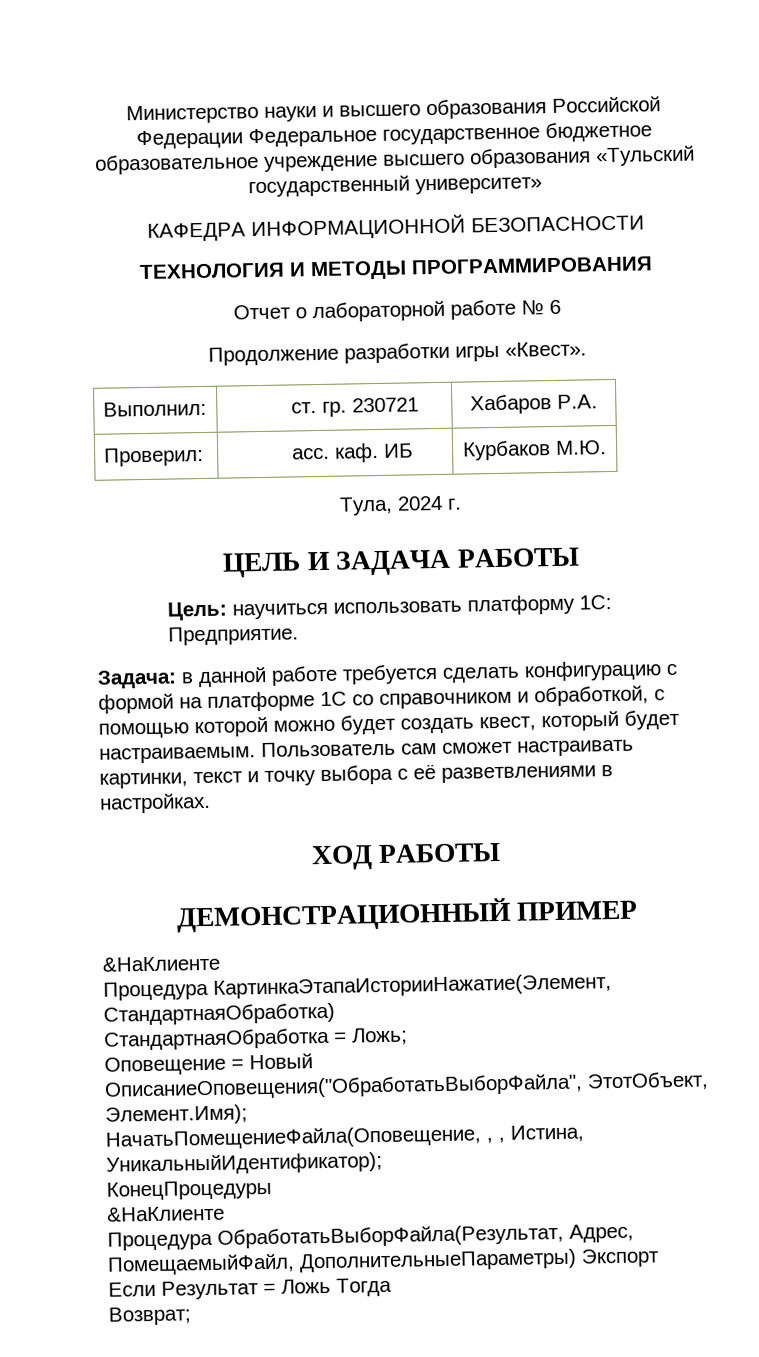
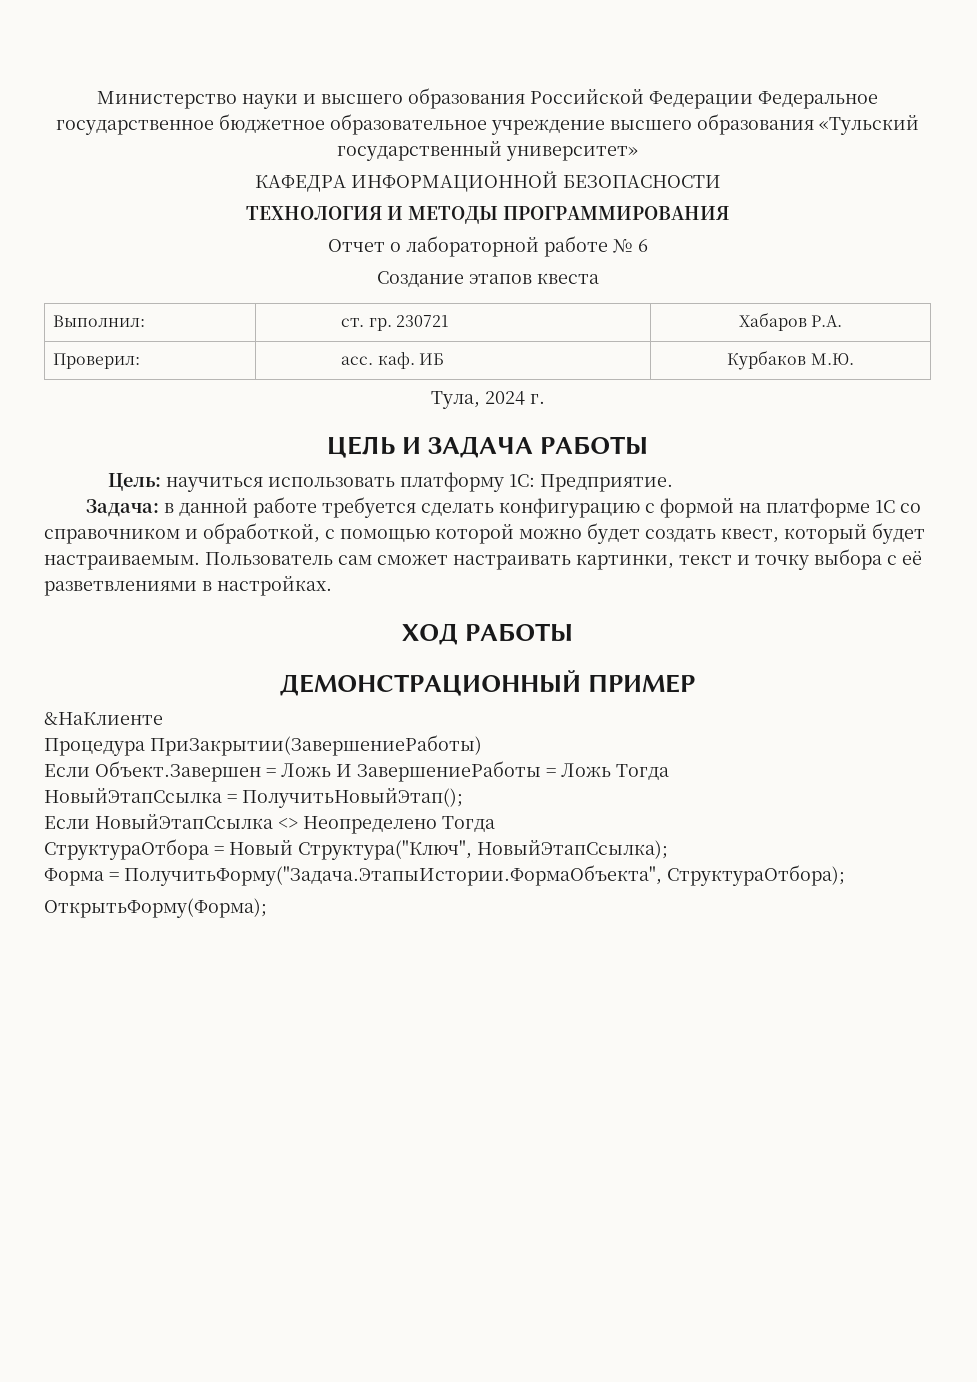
- Продолжение разработки игры «Квест».
+ Создание этапов квеста
- Процедура КартинкаЭтапаИсторииНажатие(Элемент, СтандартнаяОбработка)
- СтандартнаяОбработка = Ложь;
- Оповещение = Новый ОписаниеОповещения("ОбработатьВыборФайла", ЭтотОбъект, Элемент.Имя);
- НачатьПомещениеФайла(Оповещение, , , Истина, УникальныйИдентификатор);
- КонецПроцедуры
- &НаКлиенте
- Процедура ОбработатьВыборФайла(Результат, Адрес, ПомещаемыйФайл, ДополнительныеПараметры) Экспорт
- Если Результат = Ложь Тогда
- Возврат;
+ Процедура ПриЗакрытии(ЗавершениеРаботы)
+ Если Объект.Завершен = Ложь И ЗавершениеРаботы = Ложь Тогда
+ НовыйЭтапСсылка = ПолучитьНовыйЭтап();
+ Если НовыйЭтапСсылка <> Неопределено Тогда
+ СтруктураОтбора = Новый Структура("Ключ", НовыйЭтапСсылка);
+ Форма = ПолучитьФорму("Задача.ЭтапыИстории.ФормаОбъекта", СтруктураОтбора);
+ ОткрытьФорму(Форма);

